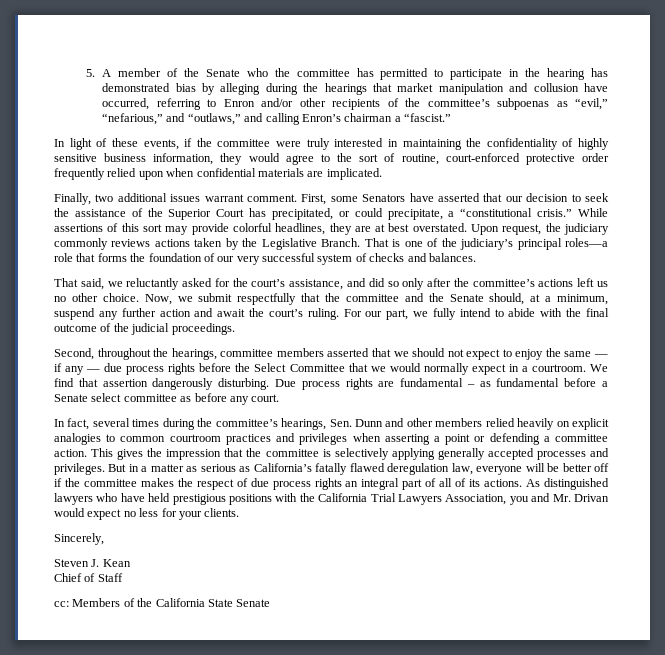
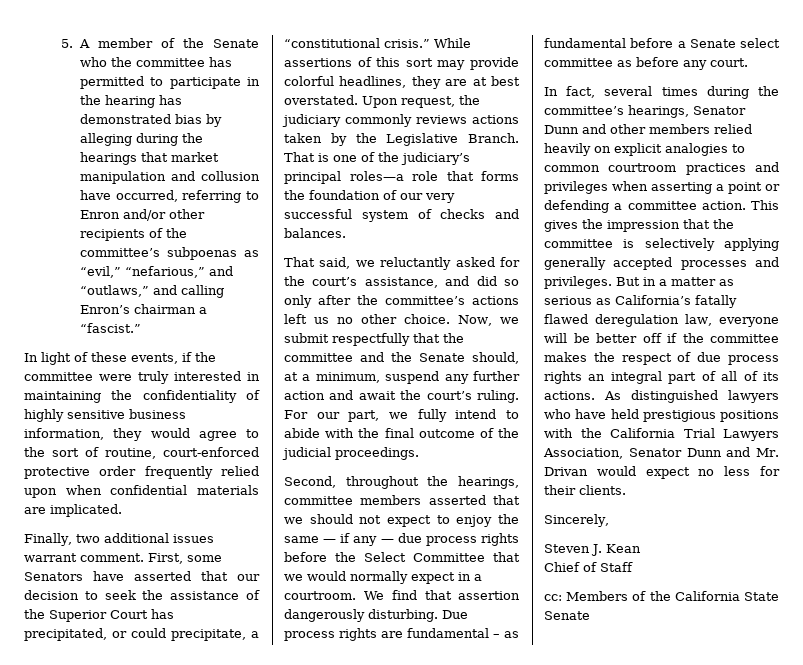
- In fact, several times during the committee’s hearings, Sen. Dunn and other members relied heavily on explicit analogies to common courtroom practices and privileges when asserting a point or defending a committee action.
+ In fact, several times during the committee’s hearings, Senator Dunn and other members relied heavily on explicit analogies to common courtroom practices and privileges when asserting a point or defending a committee action.
- As distinguished lawyers who have held prestigious positions with the California Trial Lawyers Association, you and Mr. Drivan would expect no less for your clients.
+ As distinguished lawyers who have held prestigious positions with the California Trial Lawyers Association, Senator Dunn and Mr. Drivan would expect no less for their clients.

